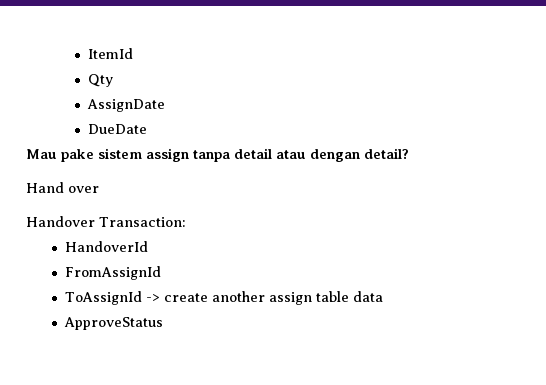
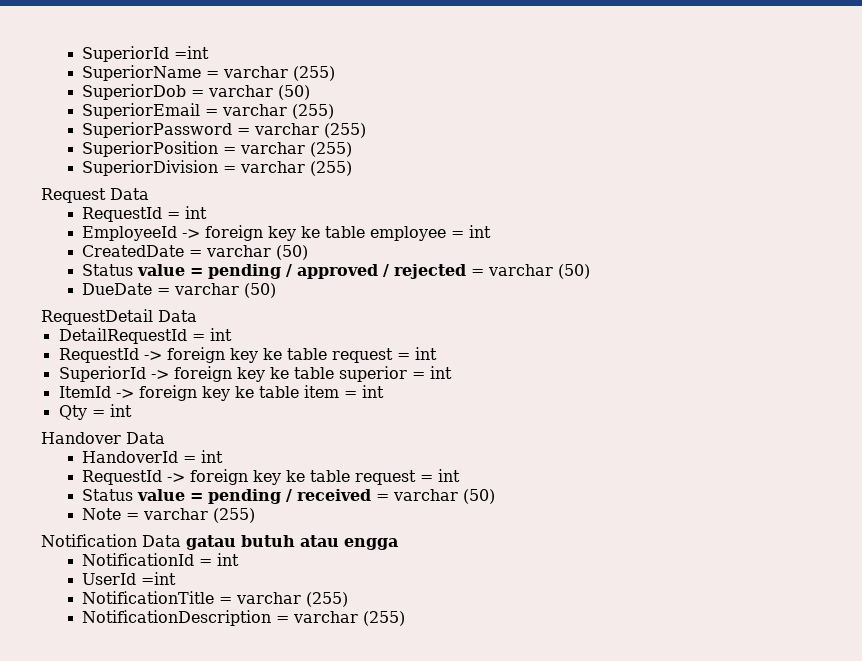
- ItemId
- Qty
- AssignDate
- DueDate
- Mau pake sistem assign tanpa detail atau dengan detail?
- Hand over
+ SuperiorId =int
+ SuperiorName = varchar (255)
+ SuperiorDob = varchar (50)
+ SuperiorEmail = varchar (255)
+ SuperiorPassword = varchar (255)
+ SuperiorPosition = varchar (255)
+ SuperiorDivision = varchar (255)
+ Request Data
+ RequestId = int
+ EmployeeId -> foreign key ke table employee = int
+ CreatedDate = varchar (50)
+ Status value = pending / approved / rejected = varchar (50)
+ DueDate = varchar (50)
+ RequestDetail Data
+ DetailRequestId = int
+ RequestId -> foreign key ke table request = int
+ SuperiorId -> foreign key ke table superior = int
+ ItemId -> foreign key ke table item = int
+ Qty = int
- Handover Transaction:
+ Handover Data
- HandoverId
- FromAssignId
- ToAssignId -> create another assign table data
- ApproveStatus
+ HandoverId = int
+ RequestId -> foreign key ke table request = int
+ Status value = pending / received = varchar (50)
+ Note = varchar (255)
+ Notification Data gatau butuh atau engga
+ NotificationId = int
+ UserId =int
+ NotificationTitle = varchar (255)
+ NotificationDescription = varchar (255)

